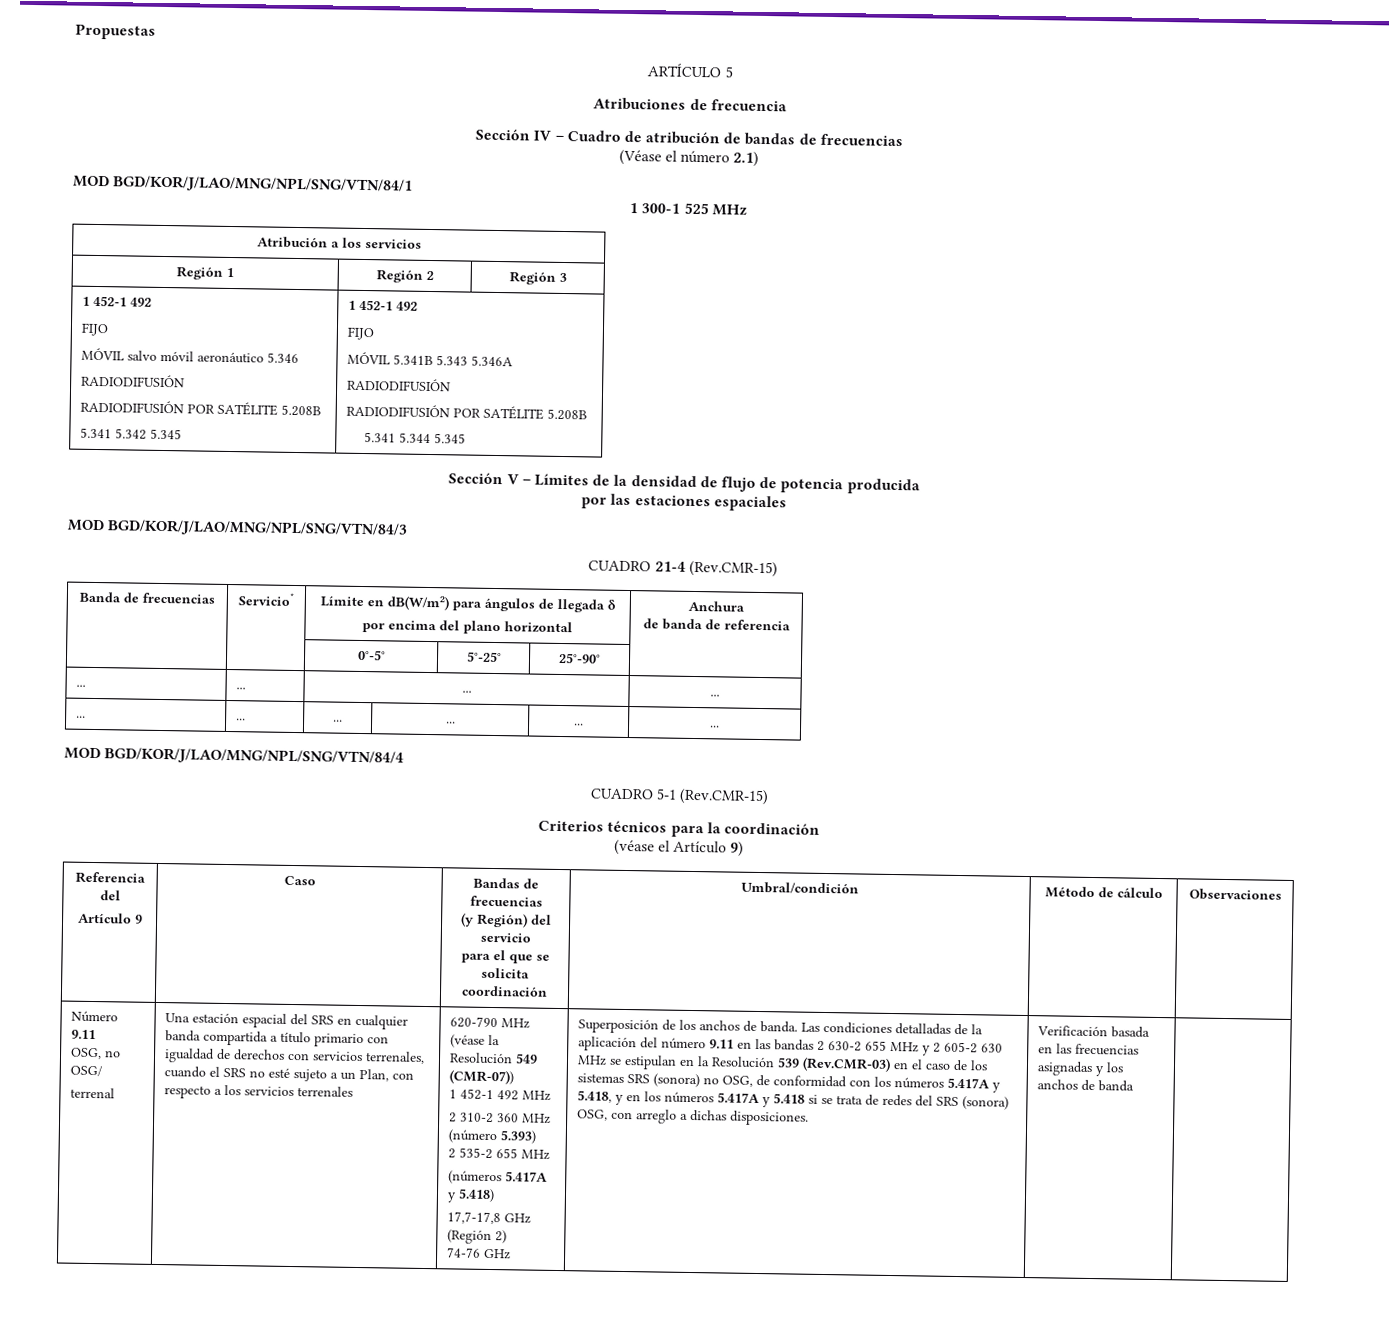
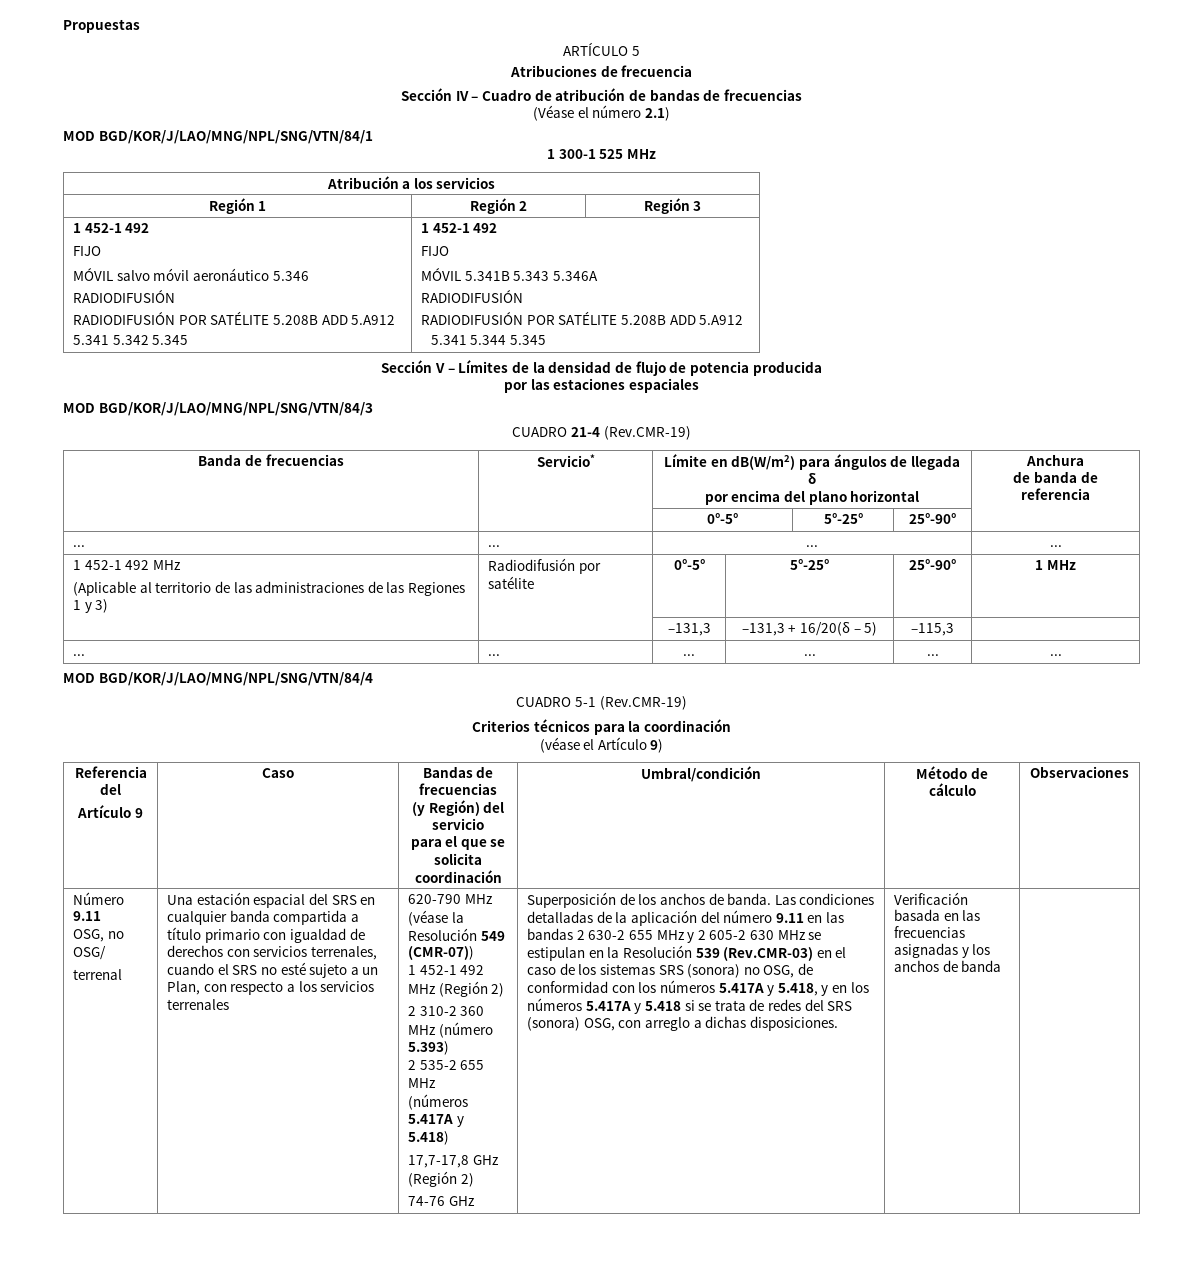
  Región 1 | Región 2 | Región 3
  1 452-1 492
  FIJO
  MÓVIL salvo móvil aeronáutico 5.346
  RADIODIFUSIÓN
- RADIODIFUSIÓN POR SATÉLITE 5.208B
+ RADIODIFUSIÓN POR SATÉLITE 5.208B ADD 5.A912
  5.341 5.342 5.345 | 1 452-1 492
  FIJO
  MÓVIL 5.341B 5.343 5.346A
  RADIODIFUSIÓN
- RADIODIFUSIÓN POR SATÉLITE 5.208B
+ RADIODIFUSIÓN POR SATÉLITE 5.208B ADD 5.A912
- CUADRO 21-4 (Rev.CMR-15)
+ CUADRO 21-4 (Rev.CMR-19)
  | | 0°-5° | 5°-25° | 25°-90° |
  ... | ... | ... | ...
+ 1 452-1 492 MHz
+ (Aplicable al territorio de las administraciones de las Regiones 1 y 3) | Radiodifusión por satélite | 0°-5° | 5°-25° | 25°-90° | 1 MHz
+ | | –131,3 | –131,3 + 16/20(δ – 5) | –115,3 |
- CUADRO 5-1 (Rev.CMR-15)
+ CUADRO 5-1 (Rev.CMR-19)
- 1 452-1 492 MHz
+ 1 452-1 492 MHz (Región 2)

